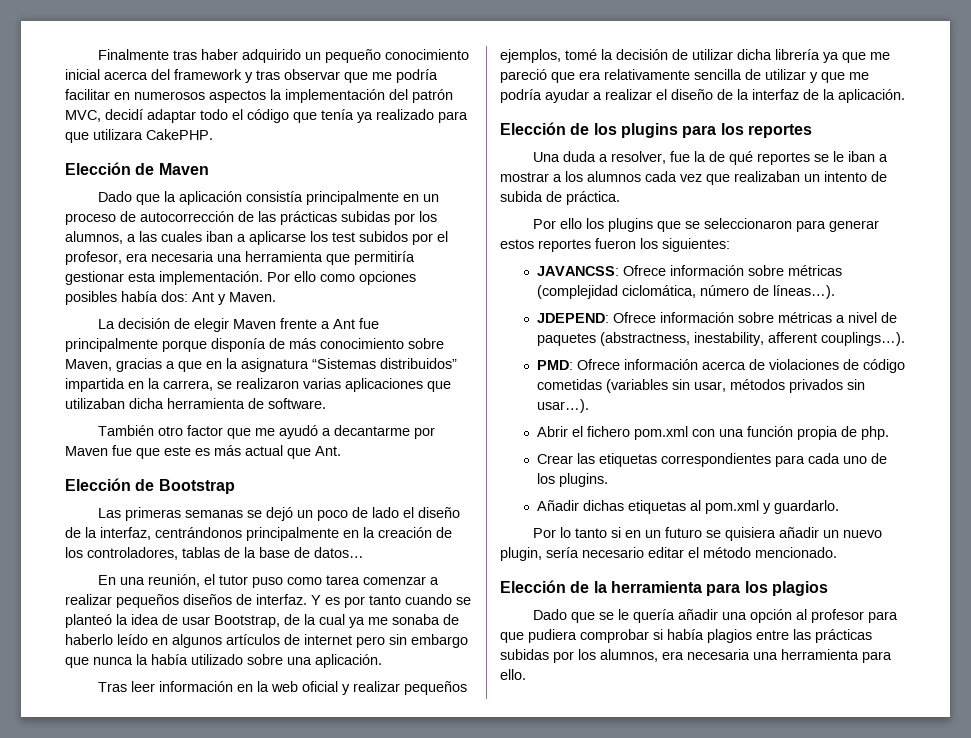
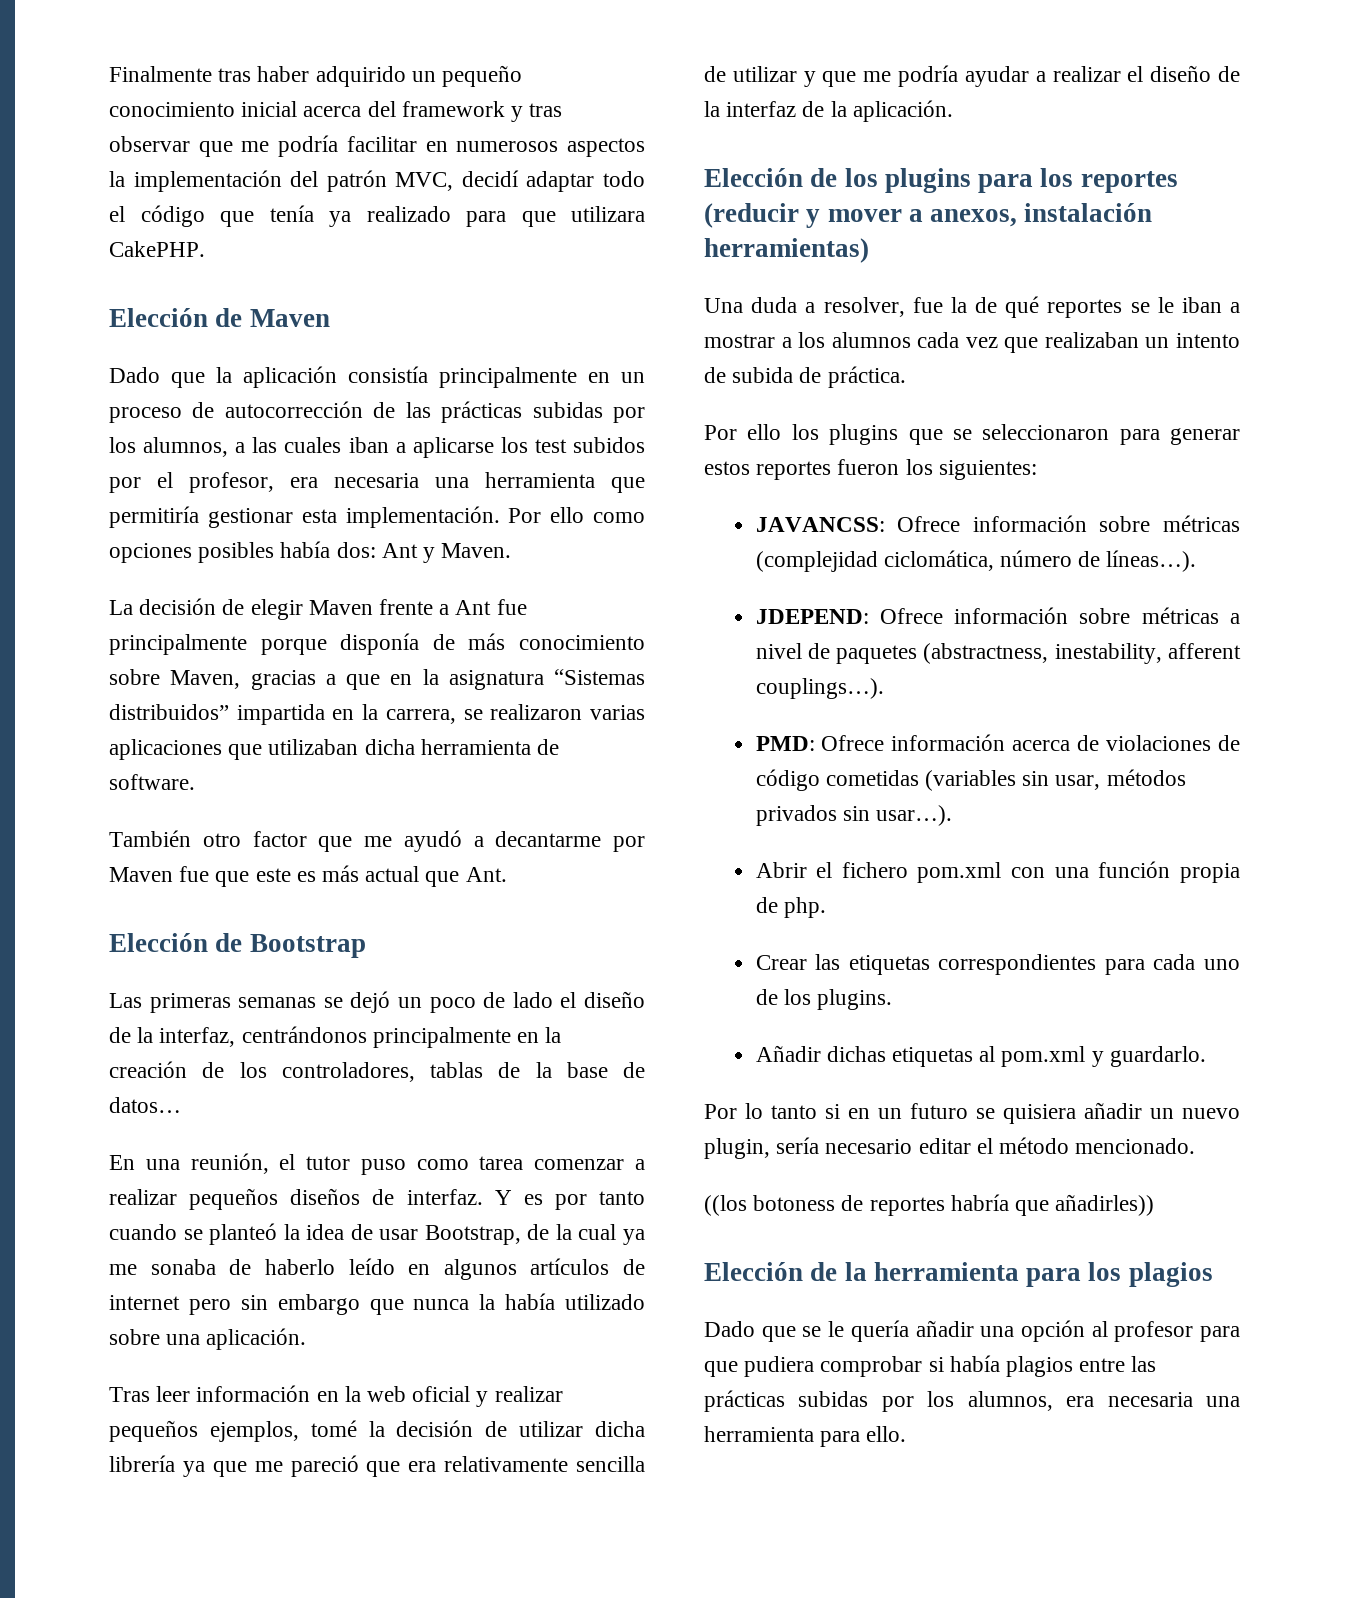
- Elección de los plugins para los reportes
+ Elección de los plugins para los reportes (reducir y mover a anexos, instalación herramientas)
+ ((los botoness de reportes habría que añadirles))

